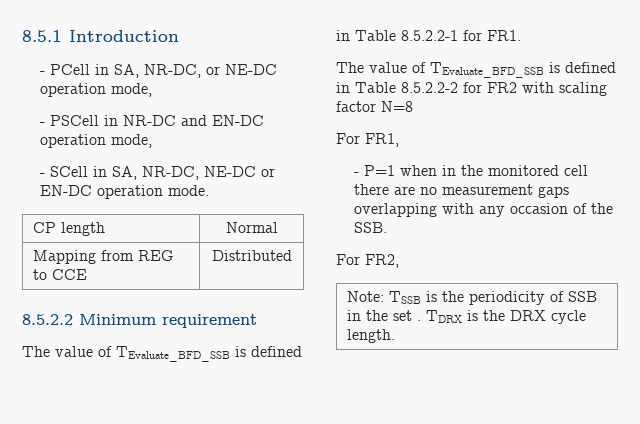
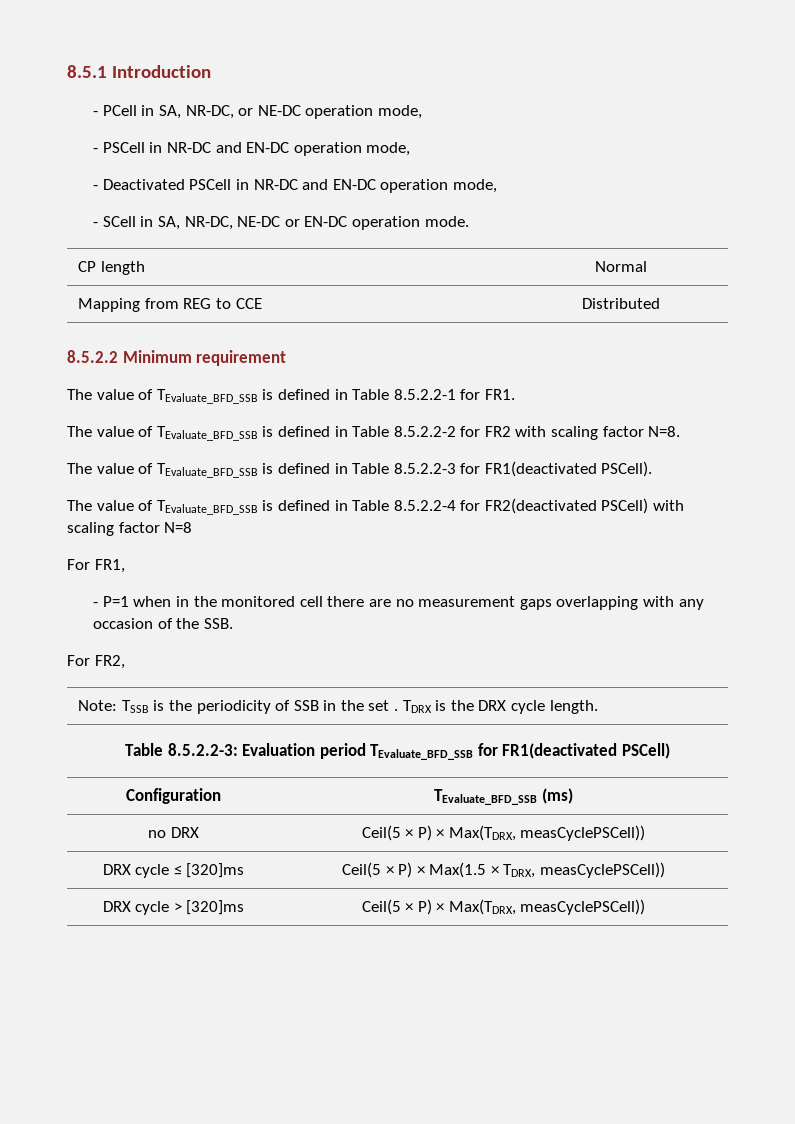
+ - Deactivated PSCell in NR-DC and EN-DC operation mode,
- The value of TEvaluate_BFD_SSB is defined in Table 8.5.2.2-2 for FR2 with scaling factor N=8
+ The value of TEvaluate_BFD_SSB is defined in Table 8.5.2.2-2 for FR2 with scaling factor N=8.
+ The value of TEvaluate_BFD_SSB is defined in Table 8.5.2.2-3 for FR1(deactivated PSCell).
+ The value of TEvaluate_BFD_SSB is defined in Table 8.5.2.2-4 for FR2(deactivated PSCell) with scaling factor N=8
+ Table 8.5.2.2-3: Evaluation period TEvaluate_BFD_SSB for FR1(deactivated PSCell)
+ Configuration | TEvaluate_BFD_SSB (ms)
+ no DRX | Ceil(5 × P) × Max(TDRX, measCyclePSCell))
+ DRX cycle ≤ [320]ms | Ceil(5 × P) × Max(1.5 × TDRX, measCyclePSCell))
+ DRX cycle > [320]ms | Ceil(5 × P) × Max(TDRX, measCyclePSCell))

